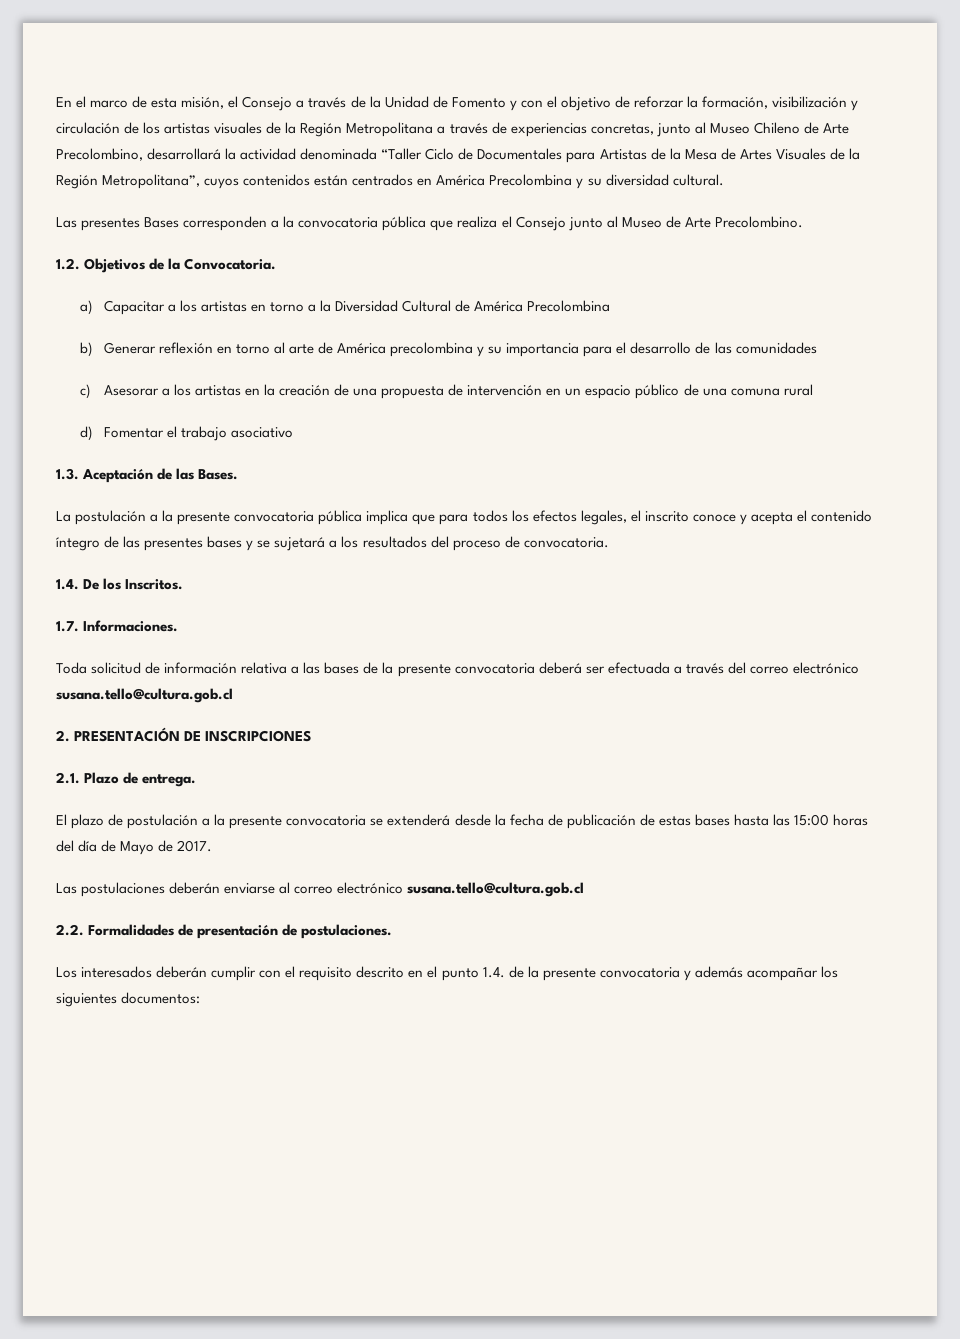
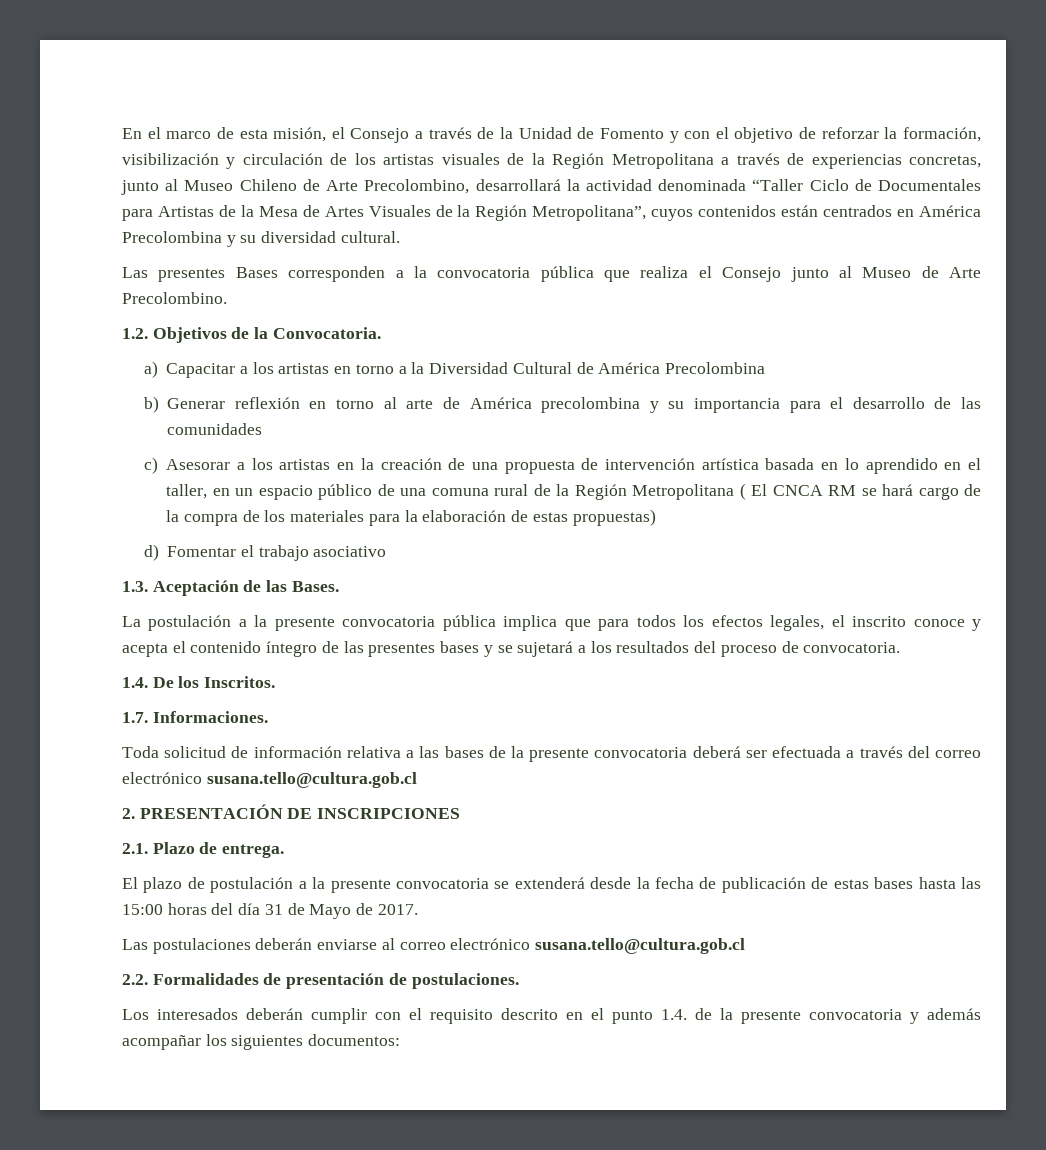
- c) Asesorar a los artistas en la creación de una propuesta de intervención en un espacio público de una comuna rural
+ c) Asesorar a los artistas en la creación de una propuesta de intervención artística basada en lo aprendido en el taller, en un espacio público de una comuna rural de la Región Metropolitana ( El CNCA RM se hará cargo de la compra de los materiales para la elaboración de estas propuestas)
- El plazo de postulación a la presente convocatoria se extenderá desde la fecha de publicación de estas bases hasta las 15:00 horas del día de Mayo de 2017.
+ El plazo de postulación a la presente convocatoria se extenderá desde la fecha de publicación de estas bases hasta las 15:00 horas del día 31 de Mayo de 2017.

